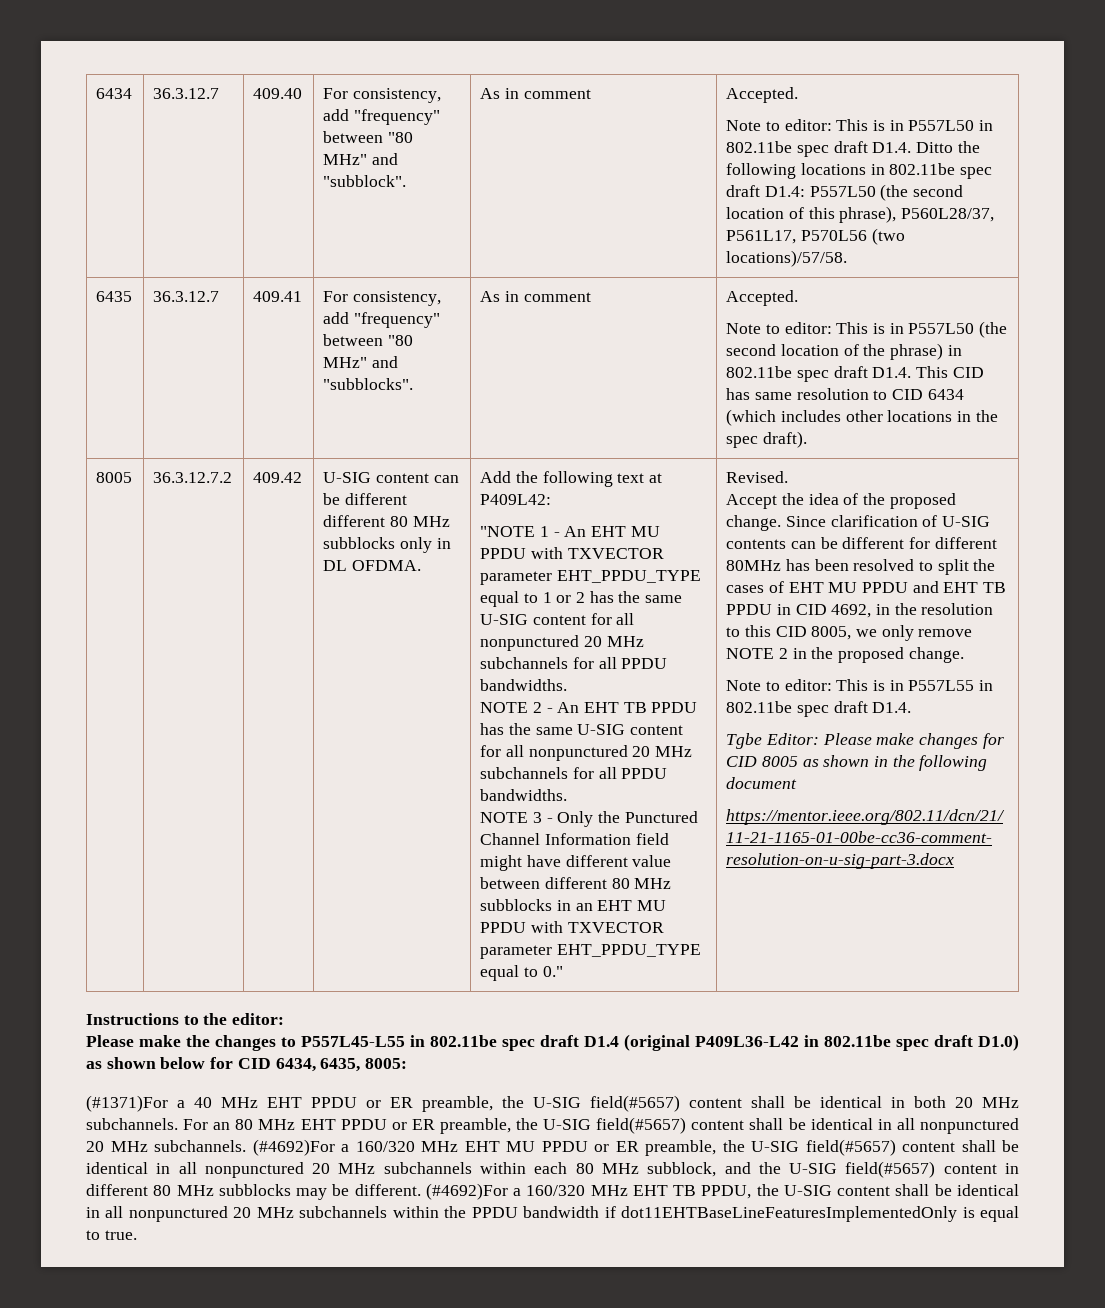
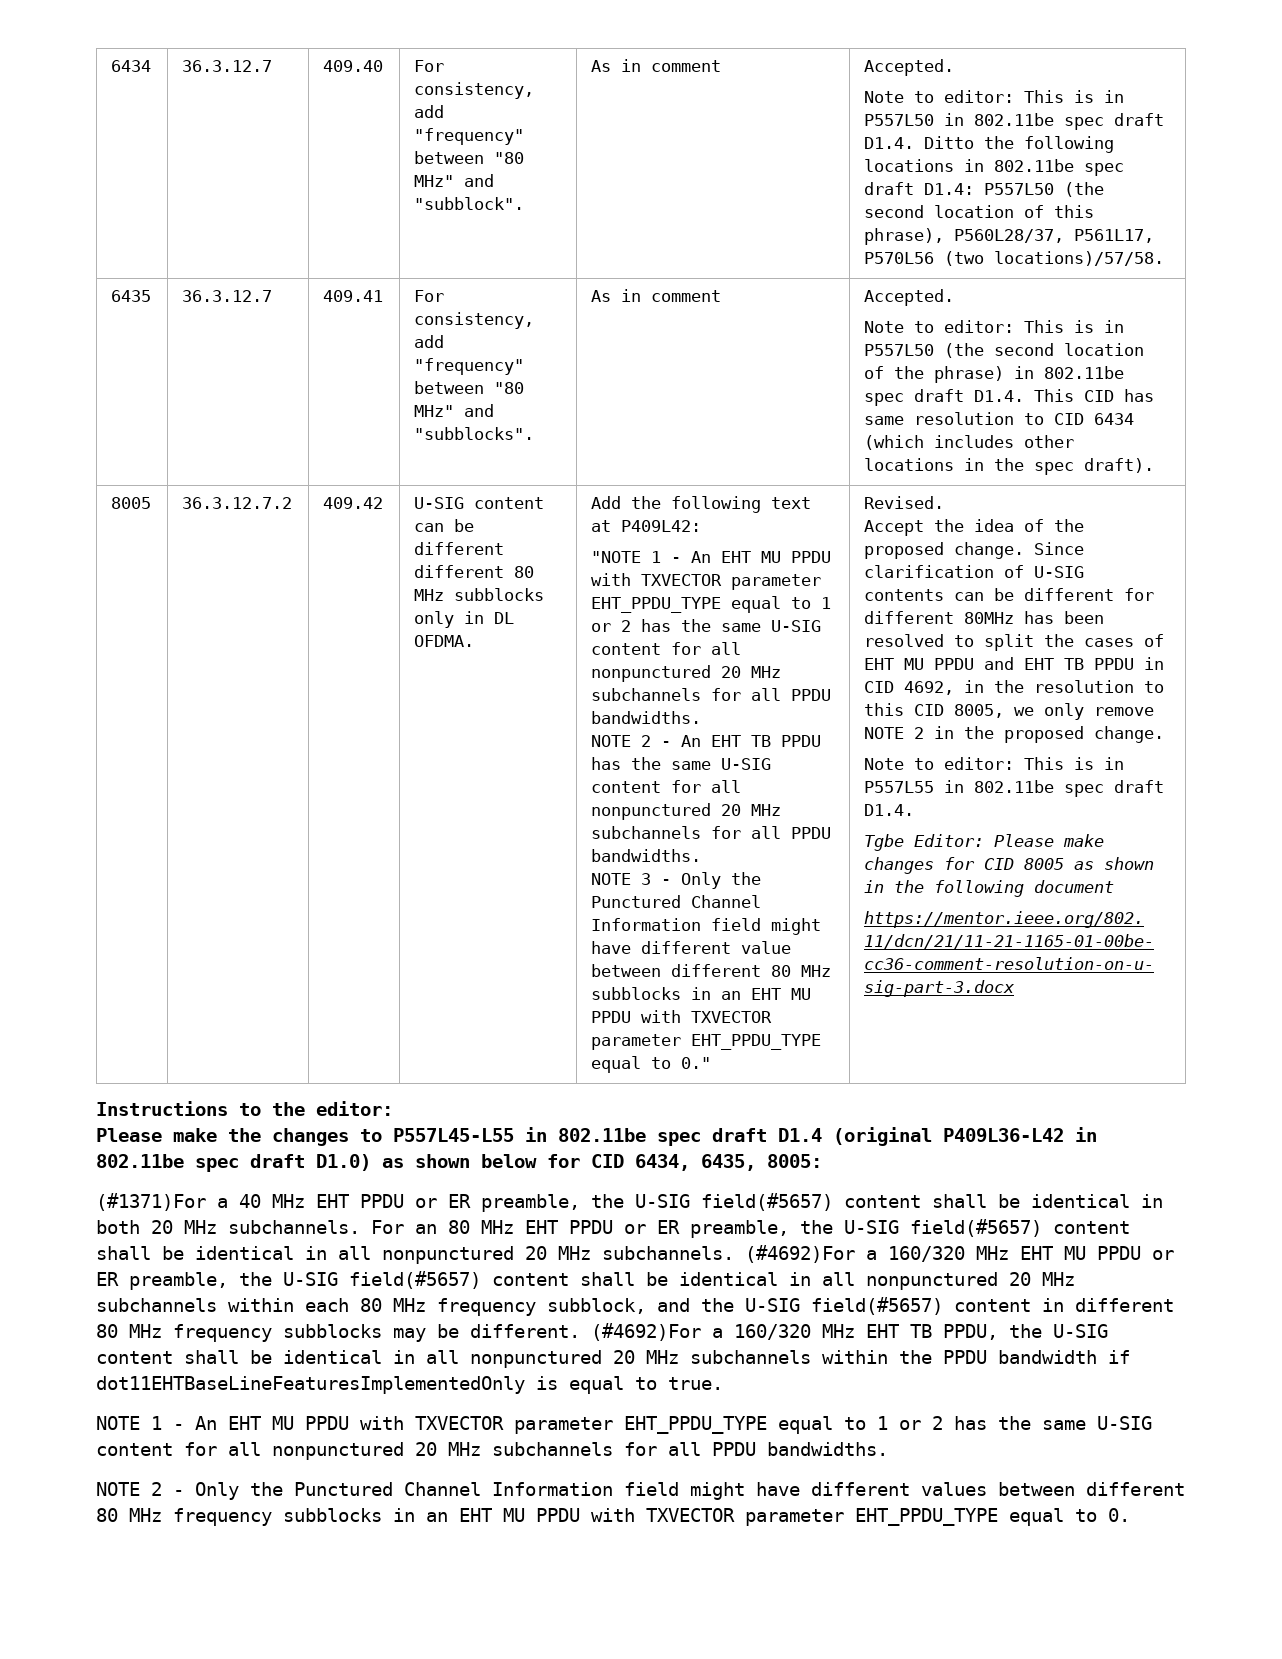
- (#4692)For a 160/320 MHz EHT MU PPDU or ER preamble, the U-SIG field(#5657) content shall be identical in all nonpunctured 20 MHz subchannels within each 80 MHz subblock, and the U-SIG field(#5657) content in different 80 MHz subblocks may be different.
+ (#4692)For a 160/320 MHz EHT MU PPDU or ER preamble, the U-SIG field(#5657) content shall be identical in all nonpunctured 20 MHz subchannels within each 80 MHz frequency subblock, and the U-SIG field(#5657) content in different 80 MHz frequency subblocks may be different.
+ NOTE 1 - An EHT MU PPDU with TXVECTOR parameter EHT_PPDU_TYPE equal to 1 or 2 has the same U-SIG content for all nonpunctured 20 MHz subchannels for all PPDU bandwidths.
+ NOTE 2 - Only the Punctured Channel Information field might have different values between different 80 MHz frequency subblocks in an EHT MU PPDU with TXVECTOR parameter EHT_PPDU_TYPE equal to 0.

